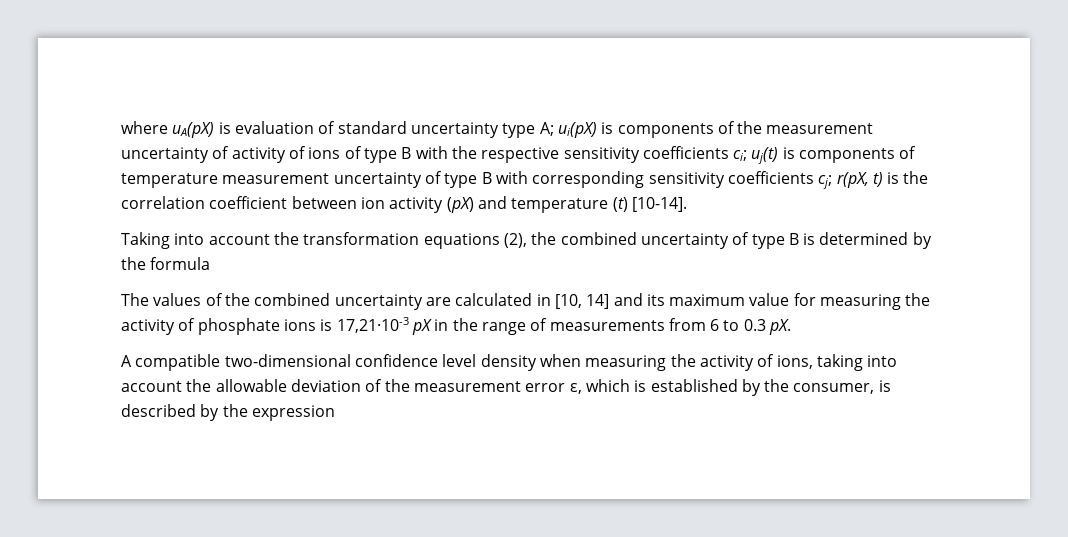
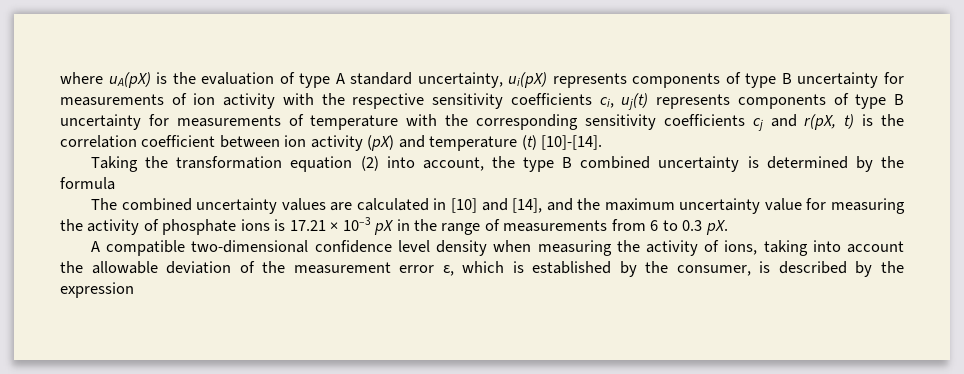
- where uA(pX) is evaluation of standard uncertainty type A; ui(pX) is components of the measurement uncertainty of activity of ions of type B with the respective sensitivity coefficients сi; uj(t) is components of temperature measurement uncertainty of type B with corresponding sensitivity coefficients cj; r(pX, t) is the correlation coefficient between ion activity (pX) and temperature (t) [10-14].
+ where uA(pX) is the evaluation of type A standard uncertainty, ui(pX) represents components of type B uncertainty for measurements of ion activity with the respective sensitivity coefficients сi, uj(t) represents components of type B uncertainty for measurements of temperature with the corresponding sensitivity coefficients cj and r(pX, t) is the correlation coefficient between ion activity (pX) and temperature (t) [10]-[14].
- Taking into account the transformation equations (2), the combined uncertainty of type B is determined by the formula
+ Taking the transformation equation (2) into account, the type B combined uncertainty is determined by the formula
- The values of the combined uncertainty are calculated in [10, 14] and its maximum value for measuring the activity of phosphate ions is 17,21·10-3 pX in the range of measurements from 6 to 0.3 pX.
+ The combined uncertainty values are calculated in [10] and [14], and the maximum uncertainty value for measuring the activity of phosphate ions is 17.21 × 10–3 pX in the range of measurements from 6 to 0.3 pX.

